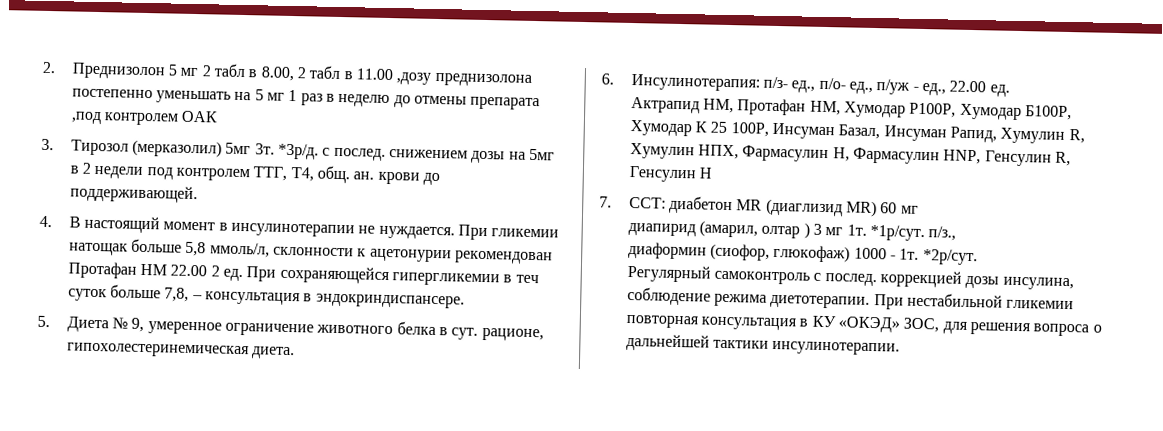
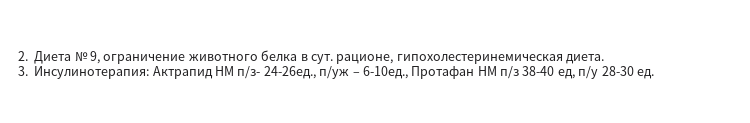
- 2. Преднизолон 5 мг 2 табл в 8.00, 2 табл в 11.00 ,дозу преднизолона постепенно уменьшать на 5 мг 1 раз в неделю до отмены препарата ,под контролем ОАК
- 3. Тирозол (мерказолил) 5мг 3т. *3р/д. с послед. снижением дозы на 5мг в 2 недели под контролем ТТГ, Т4, общ. ан. крови до поддерживающей.
- 4. В настоящий момент в инсулинотерапии не нуждается. При гликемии натощак больше 5,8 ммоль/л, склонности к ацетонурии рекомендован Протафан НМ 22.00 2 ед. При сохраняющейся гипергликемии в теч суток больше 7,8, – консультация в эндокриндиспансере.
- 5. Диета № 9, умеренное ограничение животного белка в сут. рационе, гипохолестеринемическая диета.
+ 2. Диета № 9, ограничение животного белка в сут. рационе, гипохолестеринемическая диета.
- 6. Инсулинотерапия: п/з- ед., п/о- ед., п/уж - ед., 22.00 ед.
- Актрапид НМ, Протафан НМ, Хумодар Р100Р, Хумодар Б100Р, Хумодар К 25 100Р, Инсуман Базал, Инсуман Рапид, Хумулин R, Хумулин НПХ, Фармасулин Н, Фармасулин НNР, Генсулин R, Генсулин Н
- 7. ССТ: диабетон МR (диаглизид МR) 60 мг
- диапирид (амарил, олтар ) 3 мг 1т. *1р/сут. п/з.,
- диаформин (сиофор, глюкофаж) 1000 - 1т. *2р/сут.
- Регулярный самоконтроль с послед. коррекцией дозы инсулина, соблюдение режима диетотерапии. При нестабильной гликемии повторная консультация в КУ «ОКЭД» ЗОС, для решения вопроса о дальнейшей тактики инсулинотерапии.
+ 3. Инсулинотерапия: Актрапид НМ п/з- 24-26ед., п/уж – 6-10ед., Протафан НМ п/з 38-40 ед, п/у 28-30 ед.

